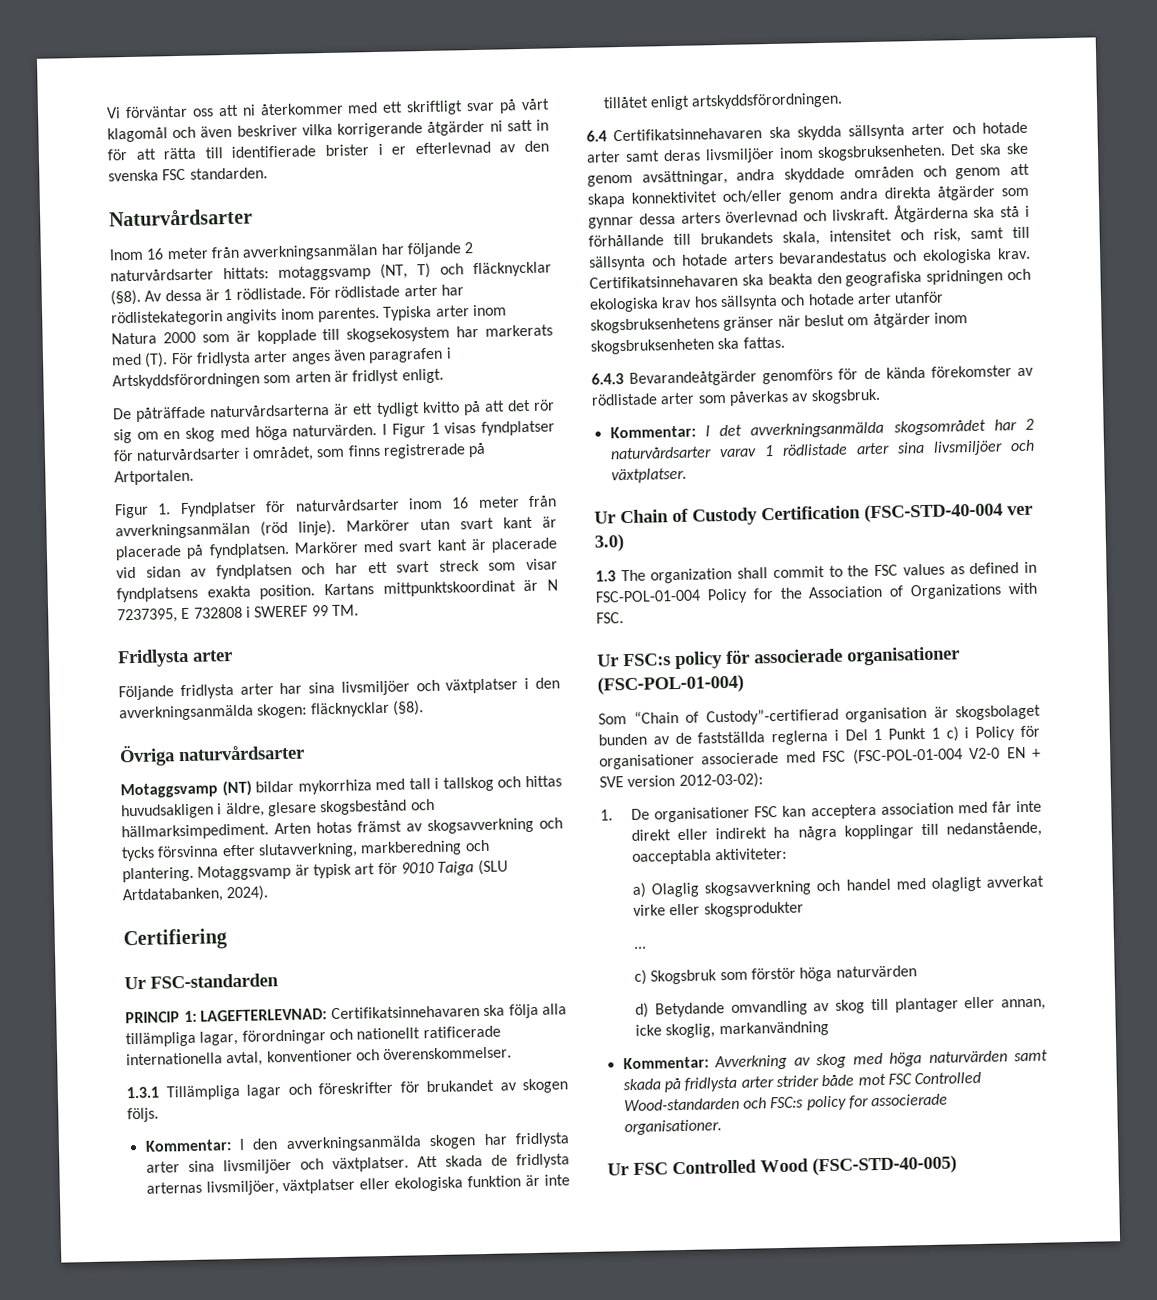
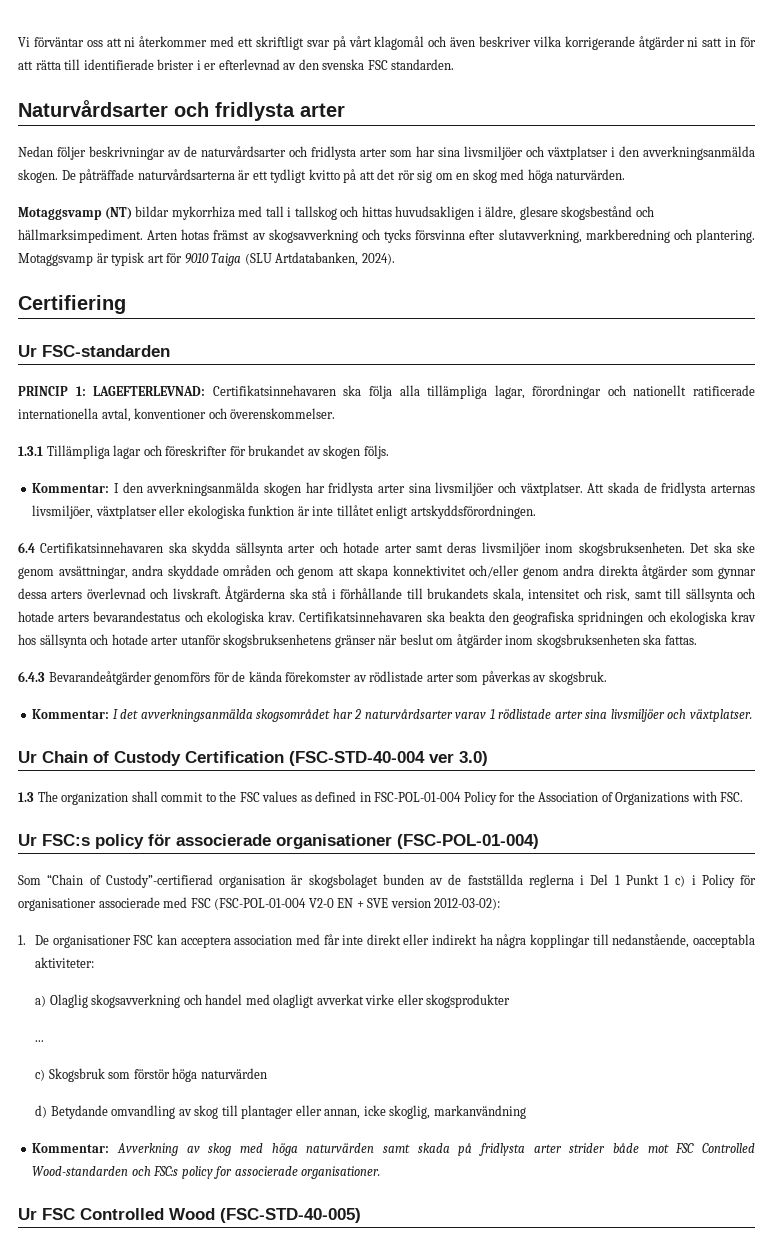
- Naturvårdsarter
- Inom 16 meter från avverkningsanmälan har följande 2 naturvårdsarter hittats: motaggsvamp (NT, T) och fläcknycklar (§8). Av dessa är 1 rödlistade. För rödlistade arter har rödlistekategorin angivits inom parentes. Typiska arter inom Natura 2000 som är kopplade till skogsekosystem har markerats med (T). För fridlysta arter anges även paragrafen i Artskyddsförordningen som arten är fridlyst enligt.
- De påträffade naturvårdsarterna är ett tydligt kvitto på att det rör sig om en skog med höga naturvärden. I Figur 1 visas fyndplatser för naturvårdsarter i området, som finns registrerade på Artportalen.
- Figur 1. Fyndplatser för naturvårdsarter inom 16 meter från avverkningsanmälan (röd linje). Markörer utan svart kant är placerade på fyndplatsen. Markörer med svart kant är placerade vid sidan av fyndplatsen och har ett svart streck som visar fyndplatsens exakta position. Kartans mittpunktskoordinat är N 7237395, E 732808 i SWEREF 99 TM.
- Fridlysta arter
- Följande fridlysta arter har sina livsmiljöer och växtplatser i den avverkningsanmälda skogen: fläcknycklar (§8).
- Övriga naturvårdsarter
+ Naturvårdsarter och fridlysta arter
+ Nedan följer beskrivningar av de naturvårdsarter och fridlysta arter som har sina livsmiljöer och växtplatser i den avverkningsanmälda skogen. De påträffade naturvårdsarterna är ett tydligt kvitto på att det rör sig om en skog med höga naturvärden.

